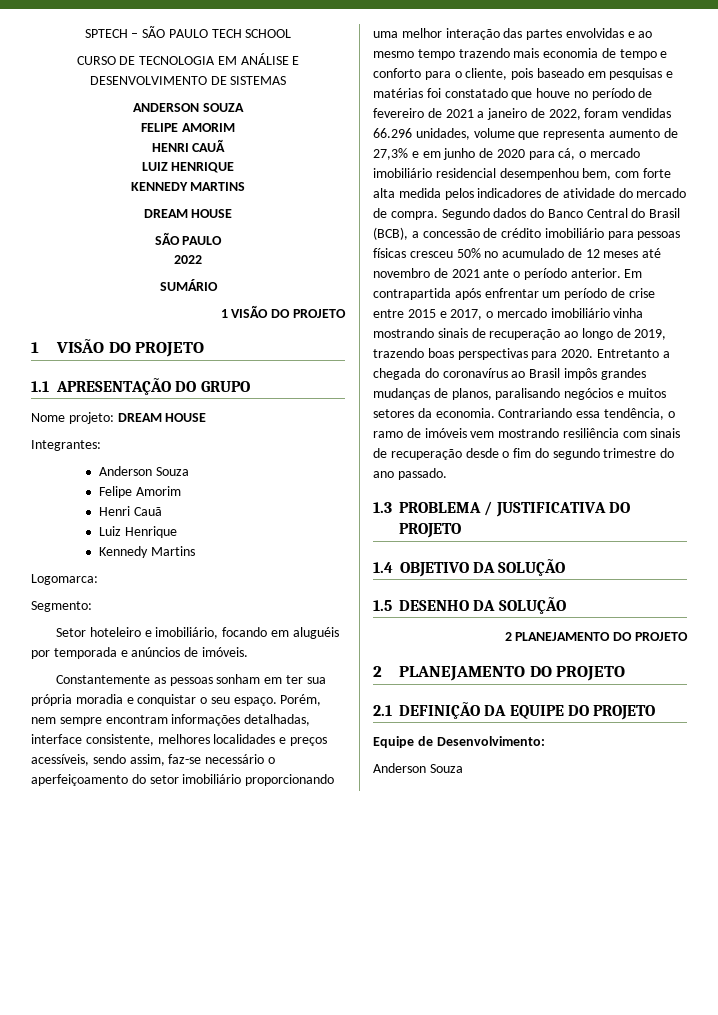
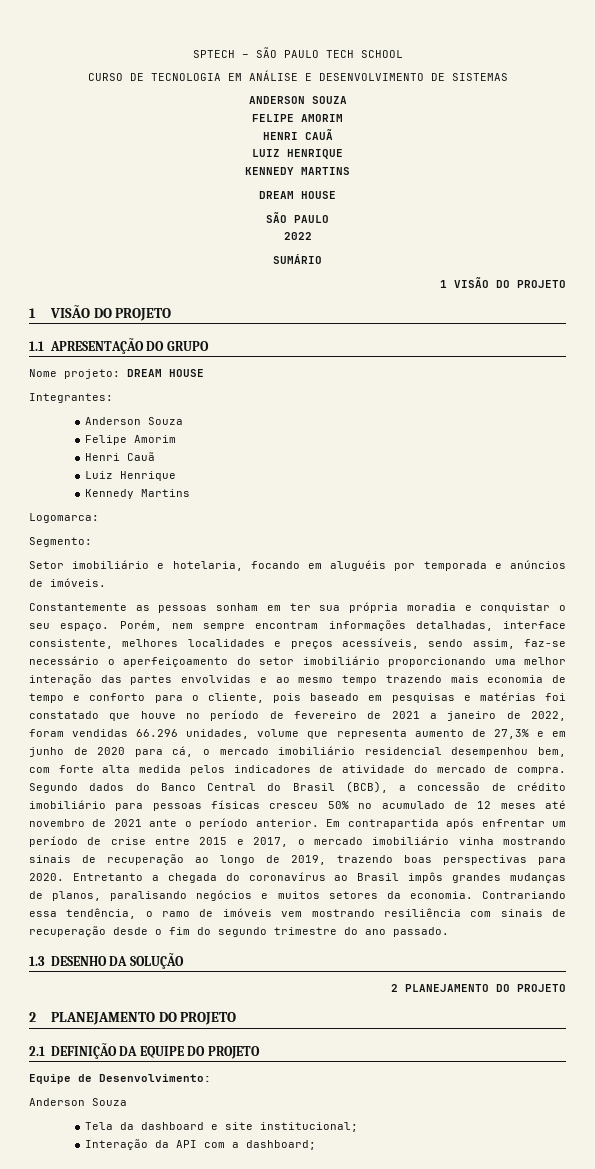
- Setor hoteleiro e imobiliário, focando em aluguéis por temporada e anúncios de imóveis.
+ Setor imobiliário e hotelaria, focando em aluguéis por temporada e anúncios de imóveis.
- 1.3 PROBLEMA / JUSTIFICATIVA DO PROJETO
- 1.4 OBJETIVO DA SOLUÇÃO
- 1.5 DESENHO DA SOLUÇÃO
+ 1.3 DESENHO DA SOLUÇÃO
+ Tela da dashboard e site institucional;
+ Interação da API com a dashboard;

